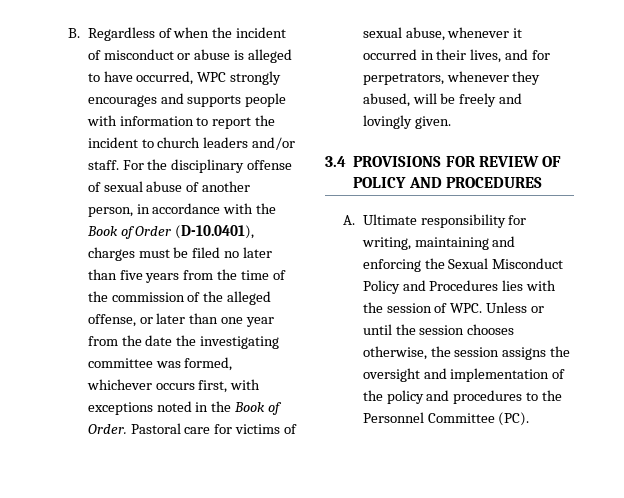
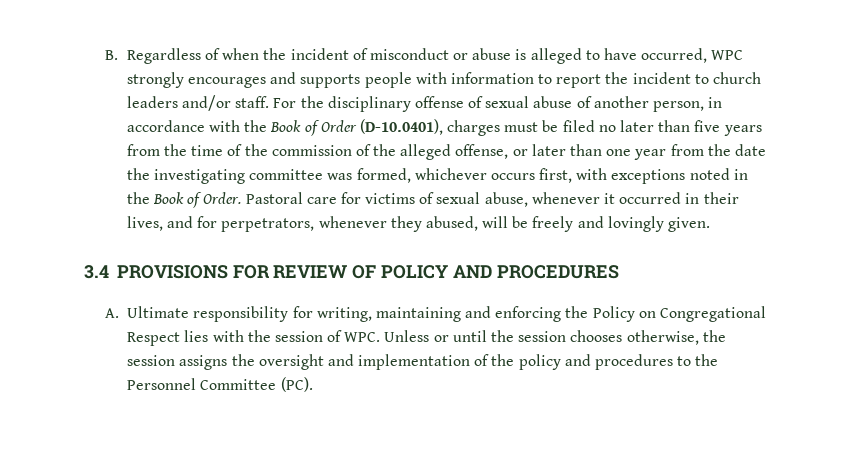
- A. Ultimate responsibility for writing, maintaining and enforcing the Sexual Misconduct Policy and Procedures lies with the session of WPC. Unless or until the session chooses otherwise, the session assigns the oversight and implementation of the policy and procedures to the Personnel Committee (PC).
+ A. Ultimate responsibility for writing, maintaining and enforcing the Policy on Congregational Respect lies with the session of WPC. Unless or until the session chooses otherwise, the session assigns the oversight and implementation of the policy and procedures to the Personnel Committee (PC).

